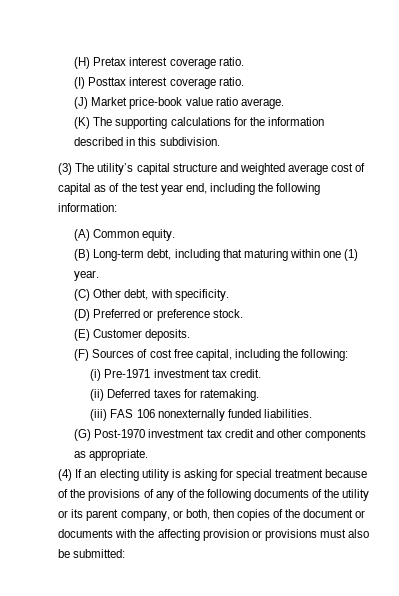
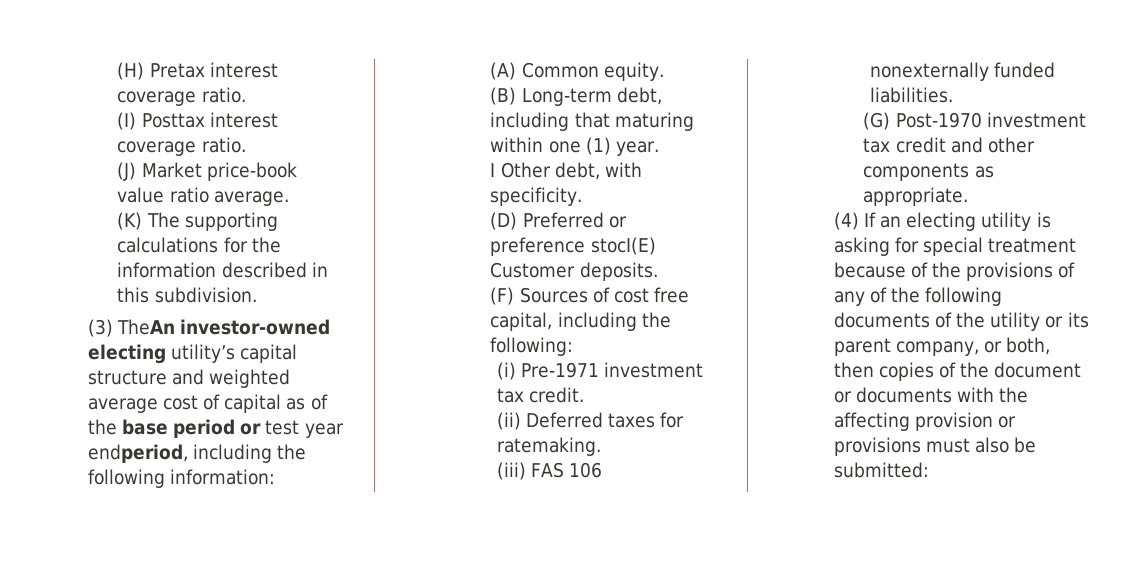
- (3) The utility’s capital structure and weighted average cost of capital as of the test year end, including the following information:
+ (3) TheAn investor-owned electing utility’s capital structure and weighted average cost of capital as of the base period or test year endperiod, including the following information:
- (C) Other debt, with specificity.
+ I Other debt, with specificity.
- (D) Preferred or preference stock.
- (E) Customer deposits.
+ (D) Preferred or preference stocI(E) Customer deposits.

